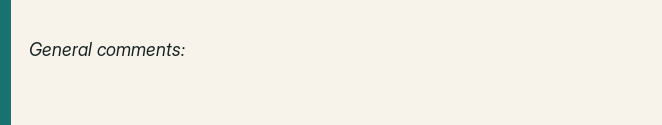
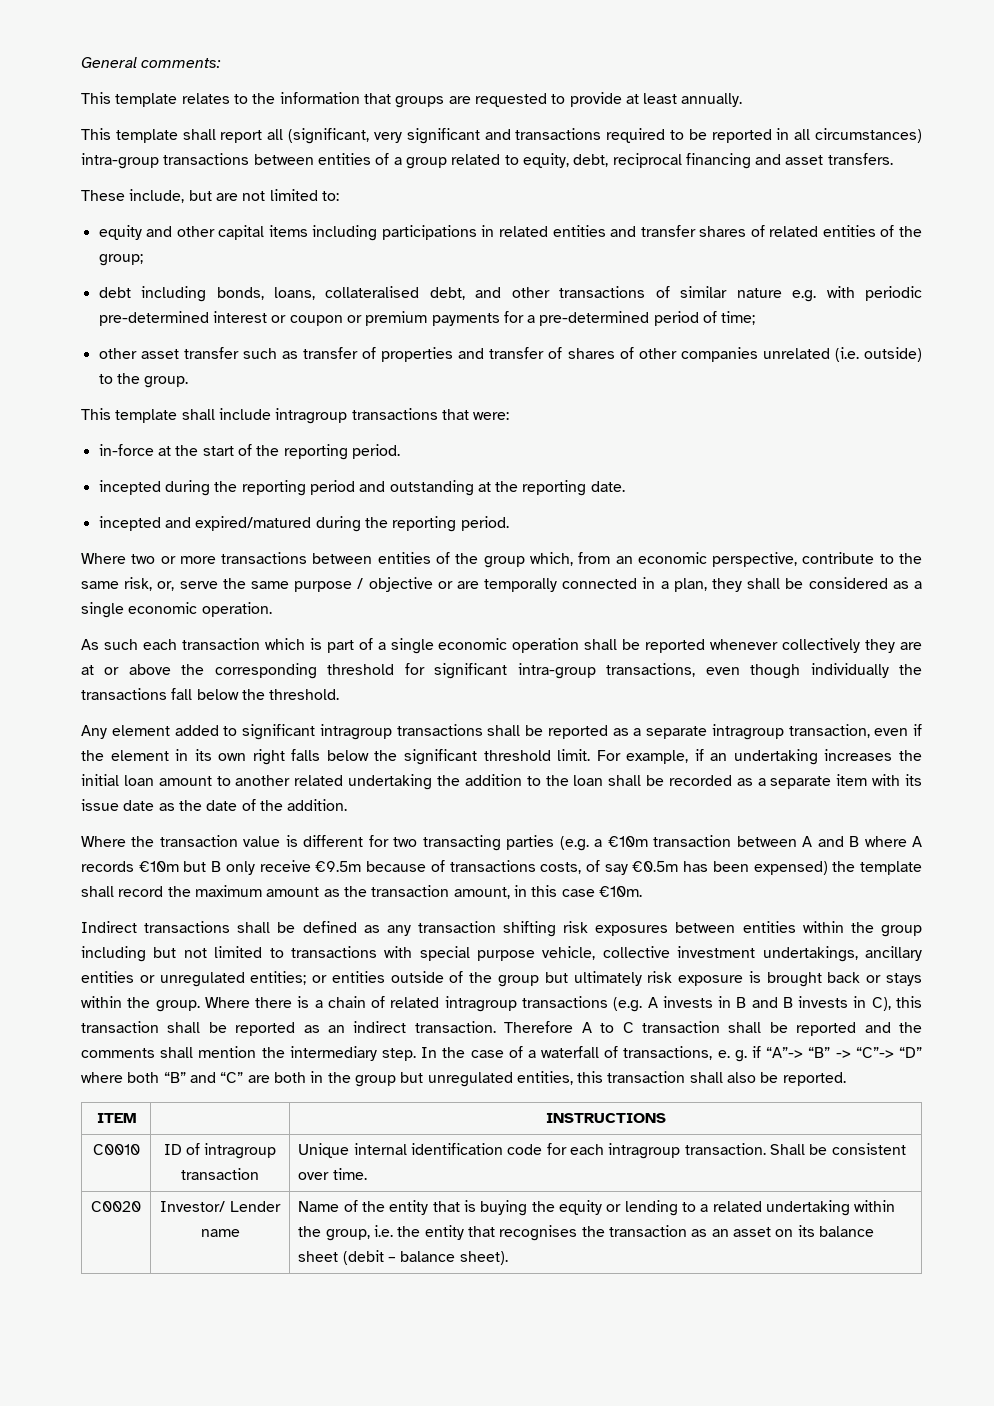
+ This template relates to the information that groups are requested to provide at least annually.
+ This template shall report all (significant, very significant and transactions required to be reported in all circumstances) intra-group transactions between entities of a group related to equity, debt, reciprocal financing and asset transfers.
+ These include, but are not limited to:
+ equity and other capital items including participations in related entities and transfer shares of related entities of the group;
+ debt including bonds, loans, collateralised debt, and other transactions of similar nature e.g. with periodic pre-determined interest or coupon or premium payments for a pre-determined period of time;
+ other asset transfer such as transfer of properties and transfer of shares of other companies unrelated (i.e. outside) to the group.
+ This template shall include intragroup transactions that were:
+ in-force at the start of the reporting period.
+ incepted during the reporting period and outstanding at the reporting date.
+ incepted and expired/matured during the reporting period.
+ Where two or more transactions between entities of the group which, from an economic perspective, contribute to the same risk, or, serve the same purpose / objective or are temporally connected in a plan, they shall be considered as a single economic operation.
+ As such each transaction which is part of a single economic operation shall be reported whenever collectively they are at or above the corresponding threshold for significant intra-group transactions, even though individually the transactions fall below the threshold.
+ Any element added to significant intragroup transactions shall be reported as a separate intragroup transaction, even if the element in its own right falls below the significant threshold limit. For example, if an undertaking increases the initial loan amount to another related undertaking the addition to the loan shall be recorded as a separate item with its issue date as the date of the addition.
+ Where the transaction value is different for two transacting parties (e.g. a €10m transaction between A and B where A records €10m but B only receive €9.5m because of transactions costs, of say €0.5m has been expensed) the template shall record the maximum amount as the transaction amount, in this case €10m.
+ Indirect transactions shall be defined as any transaction shifting risk exposures between entities within the group including but not limited to transactions with special purpose vehicle, collective investment undertakings, ancillary entities or unregulated entities; or entities outside of the group but ultimately risk exposure is brought back or stays within the group. Where there is a chain of related intragroup transactions (e.g. A invests in B and B invests in C), this transaction shall be reported as an indirect transaction. Therefore A to C transaction shall be reported and the comments shall mention the intermediary step. In the case of a waterfall of transactions, e. g. if “A”-> “B” -> “C”-> “D” where both “B” and “C” are both in the group but unregulated entities, this transaction shall also be reported.
+ ITEM | | INSTRUCTIONS
+ C0010 | ID of intragroup transaction | Unique internal identification code for each intragroup transaction. Shall be consistent over time.
+ C0020 | Investor/ Lender name | Name of the entity that is buying the equity or lending to a related undertaking within the group, i.e. the entity that recognises the transaction as an asset on its balance sheet (debit – balance sheet).

